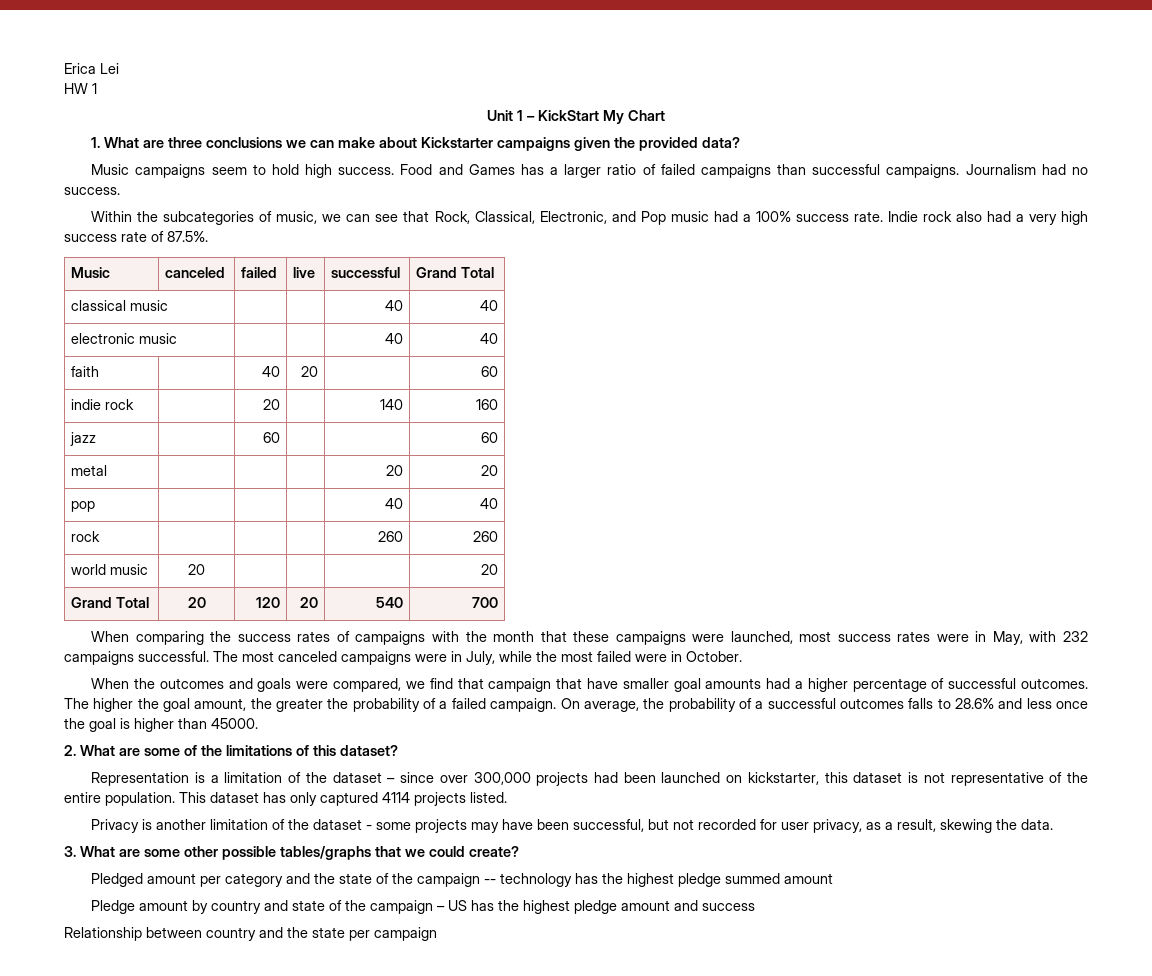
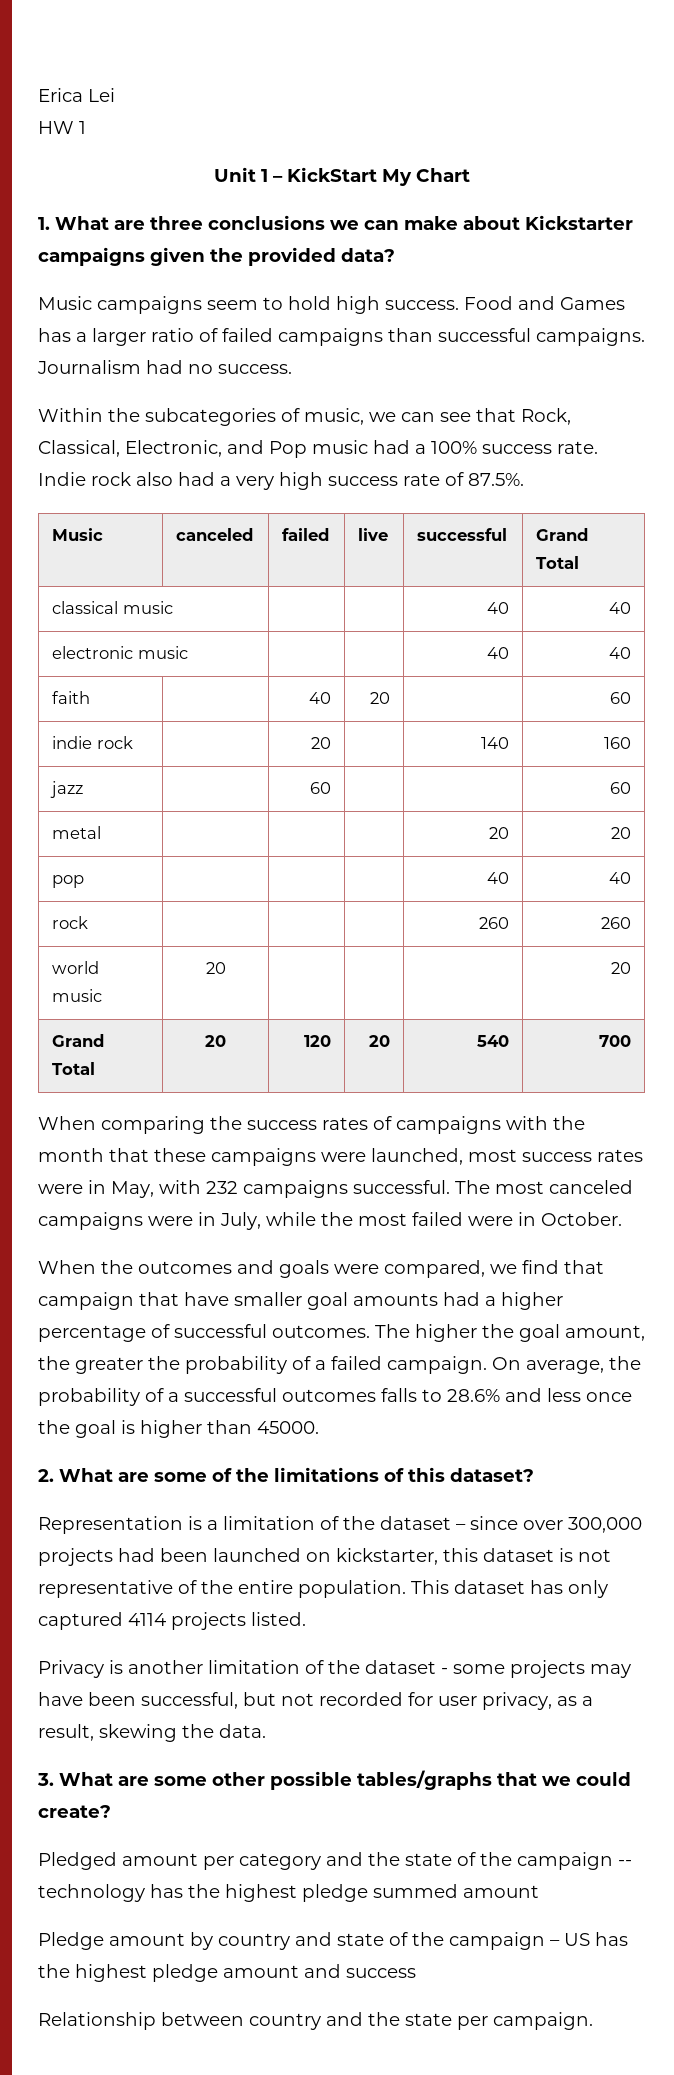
- Relationship between country and the state per campaign
+ Relationship between country and the state per campaign.

